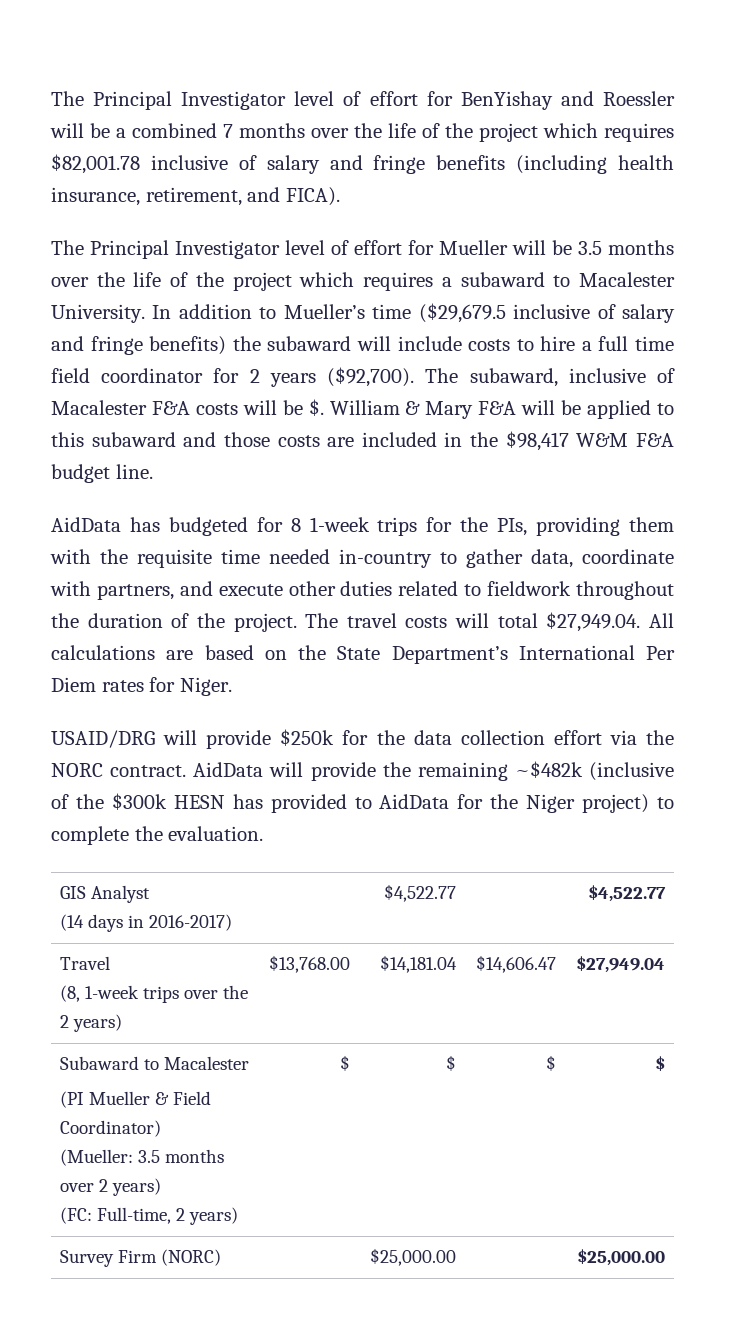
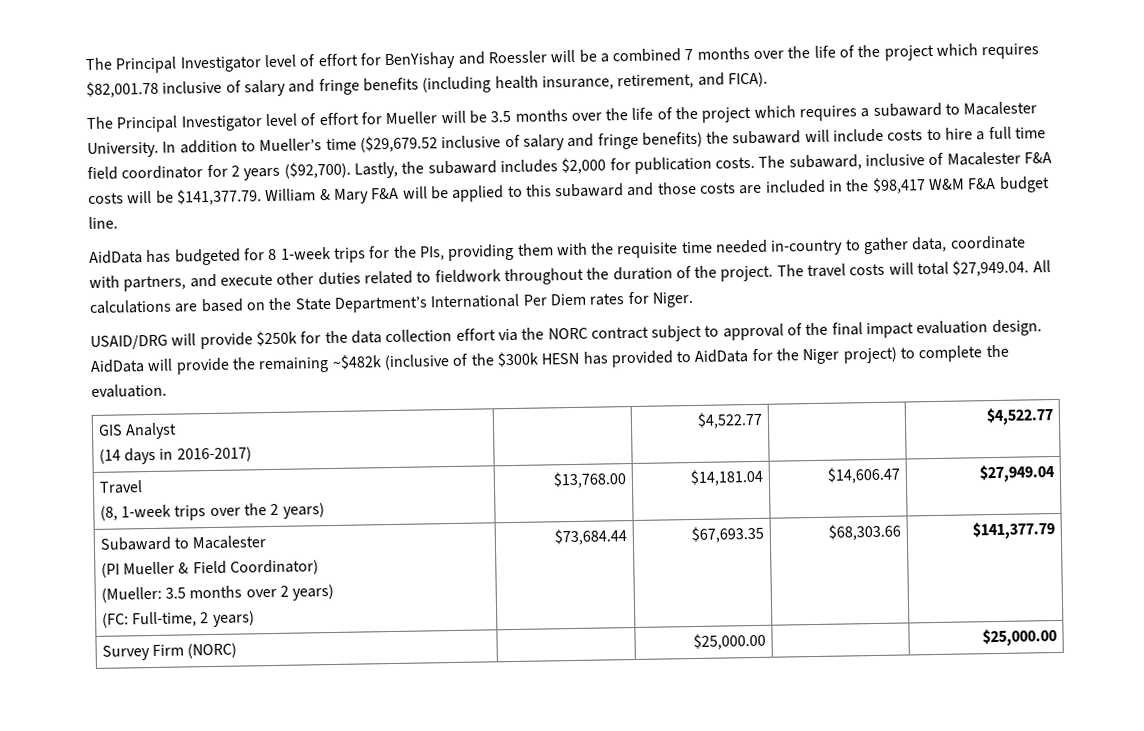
- In addition to Mueller’s time ($29,679.5 inclusive of salary and fringe benefits) the subaward will include costs to hire a full time field coordinator for 2 years ($92,700).
+ In addition to Mueller’s time ($29,679.52 inclusive of salary and fringe benefits) the subaward will include costs to hire a full time field coordinator for 2 years ($92,700).
+ Lastly, the subaward includes $2,000 for publication costs.
- The subaward, inclusive of Macalester F&A costs will be $. William & Mary F&A will be applied to this subaward and those costs are included in the $98,417 W&M F&A budget line.
+ The subaward, inclusive of Macalester F&A costs will be $141,377.79. William & Mary F&A will be applied to this subaward and those costs are included in the $98,417 W&M F&A budget line.
- USAID/DRG will provide $250k for the data collection effort via the NORC contract.
+ USAID/DRG will provide $250k for the data collection effort via the NORC contract subject to approval of the final impact evaluation design.
  Subaward to Macalester
  (PI Mueller & Field Coordinator)
  (Mueller: 3.5 months over 2 years)
- (FC: Full-time, 2 years) | $ | $ | $ | $
+ (FC: Full-time, 2 years) | $73,684.44 | $67,693.35 | $68,303.66 | $141,377.79

